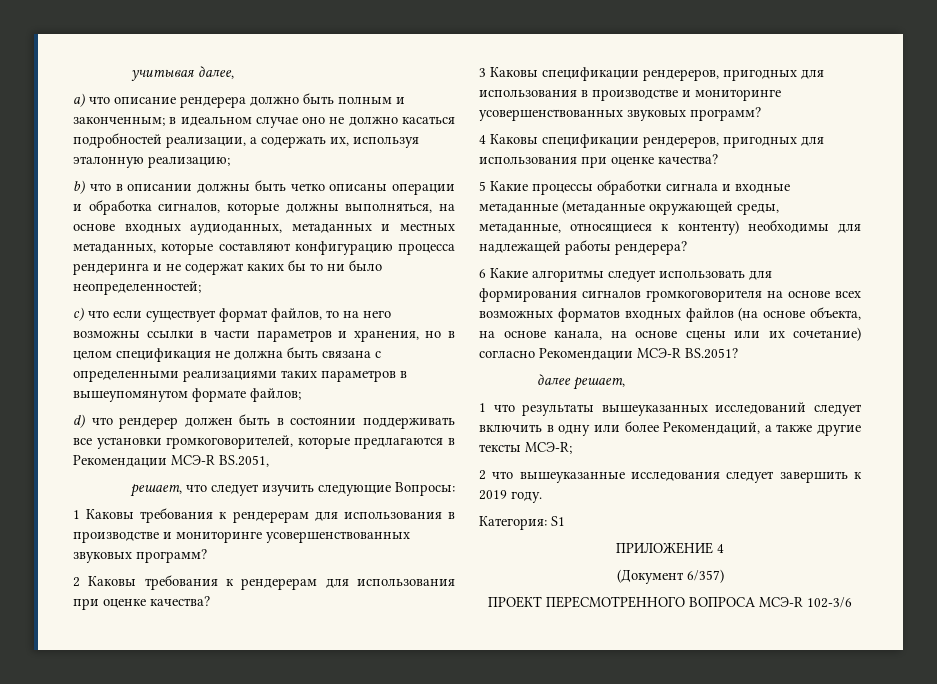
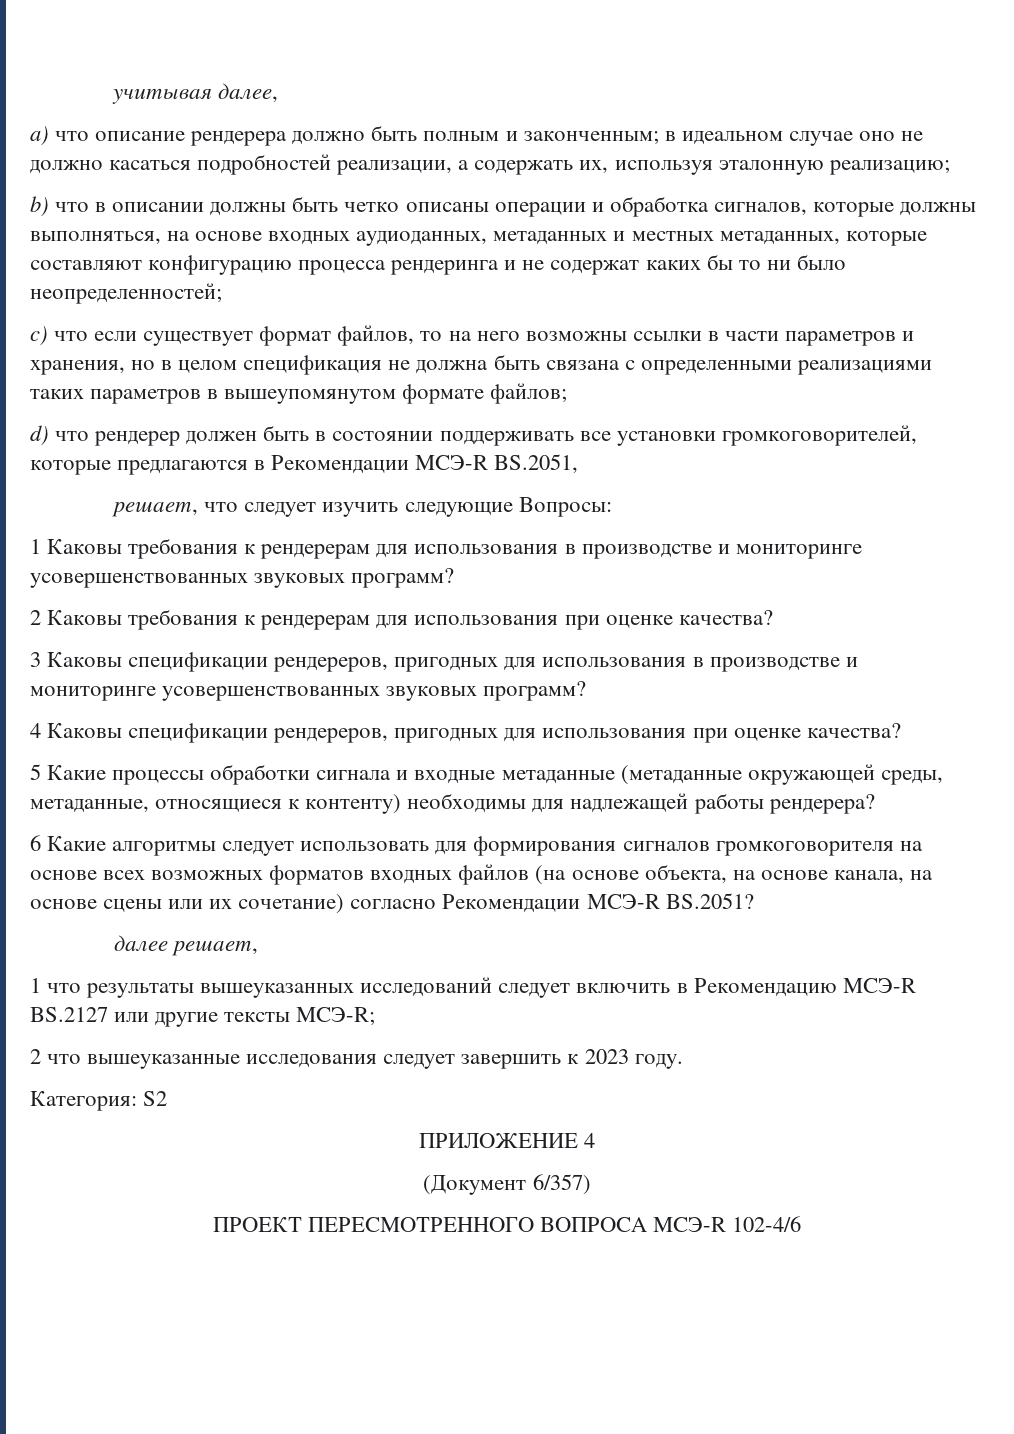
- 1 что результаты вышеуказанных исследований следует включить в одну или более Рекомендаций, а также другие тексты МСЭ-R;
+ 1 что результаты вышеуказанных исследований следует включить в Рекомендацию МСЭ-R BS.2127 или другие тексты МСЭ-R;
- 2 что вышеуказанные исследования следует завершить к 2019 году.
+ 2 что вышеуказанные исследования следует завершить к 2023 году.
- Категория: S1
+ Категория: S2
- ПРОЕКТ ПЕРЕСМОТРЕННОГО ВОПРОСА МСЭ-R 102-3/6
+ ПРОЕКТ ПЕРЕСМОТРЕННОГО ВОПРОСА МСЭ-R 102-4/6

